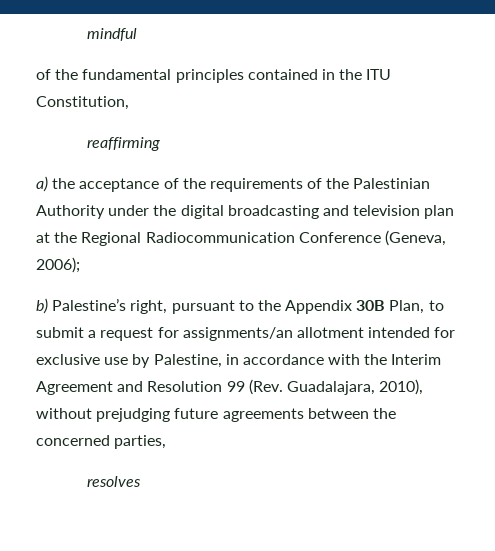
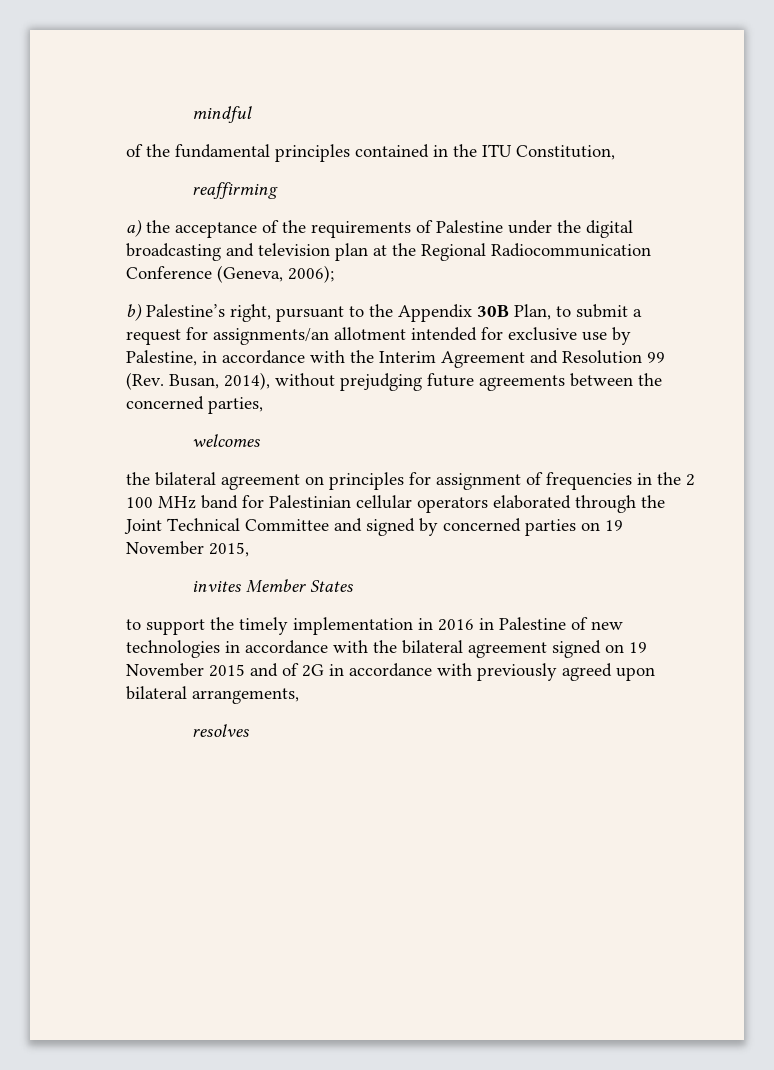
- a) the acceptance of the requirements of the Palestinian Authority under the digital broadcasting and television plan at the Regional Radiocommunication Conference (Geneva, 2006);
+ a) the acceptance of the requirements of Palestine under the digital broadcasting and television plan at the Regional Radiocommunication Conference (Geneva, 2006);
- b) Palestine’s right, pursuant to the Appendix 30B Plan, to submit a request for assignments/an allotment intended for exclusive use by Palestine, in accordance with the Interim Agreement and Resolution 99 (Rev. Guadalajara, 2010), without prejudging future agreements between the concerned parties,
+ b) Palestine’s right, pursuant to the Appendix 30B Plan, to submit a request for assignments/an allotment intended for exclusive use by Palestine, in accordance with the Interim Agreement and Resolution 99 (Rev. Busan, 2014), without prejudging future agreements between the concerned parties,
+ welcomes
+ the bilateral agreement on principles for assignment of frequencies in the 2 100 MHz band for Palestinian cellular operators elaborated through the Joint Technical Committee and signed by concerned parties on 19 November 2015,
+ invites Member States
+ to support the timely implementation in 2016 in Palestine of new technologies in accordance with the bilateral agreement signed on 19 November 2015 and of 2G in accordance with previously agreed upon bilateral arrangements,

